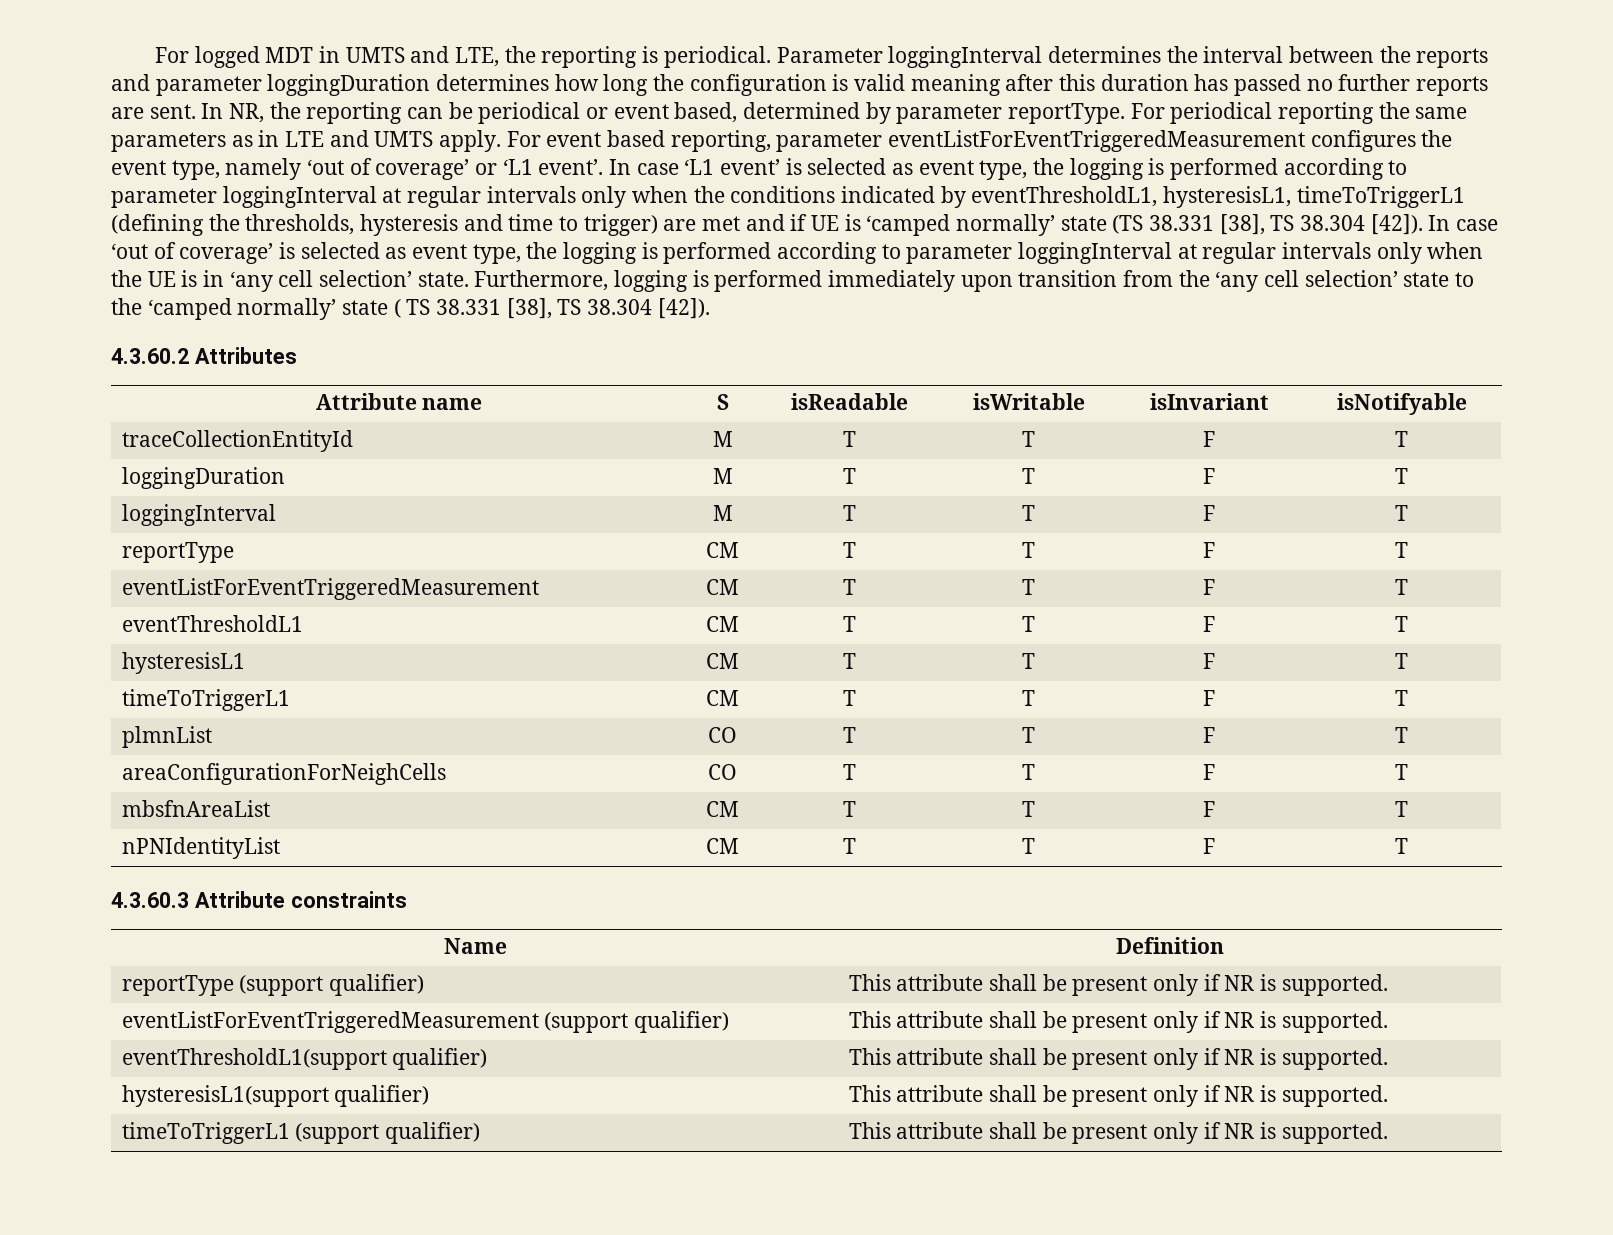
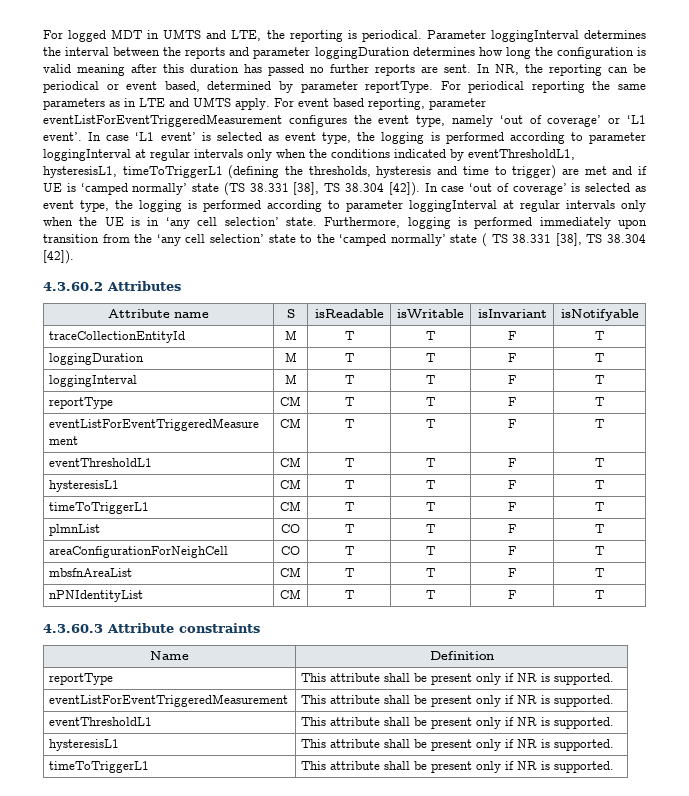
- areaConfigurationForNeighCells | CO | T | T | F | T
+ areaConfigurationForNeighCell | CO | T | T | F | T
- reportType (support qualifier) | This attribute shall be present only if NR is supported.
+ reportType | This attribute shall be present only if NR is supported.
- eventListForEventTriggeredMeasurement (support qualifier) | This attribute shall be present only if NR is supported.
+ eventListForEventTriggeredMeasurement | This attribute shall be present only if NR is supported.
- eventThresholdL1(support qualifier) | This attribute shall be present only if NR is supported.
+ eventThresholdL1 | This attribute shall be present only if NR is supported.
- hysteresisL1(support qualifier) | This attribute shall be present only if NR is supported.
+ hysteresisL1 | This attribute shall be present only if NR is supported.
- timeToTriggerL1 (support qualifier) | This attribute shall be present only if NR is supported.
+ timeToTriggerL1 | This attribute shall be present only if NR is supported.

